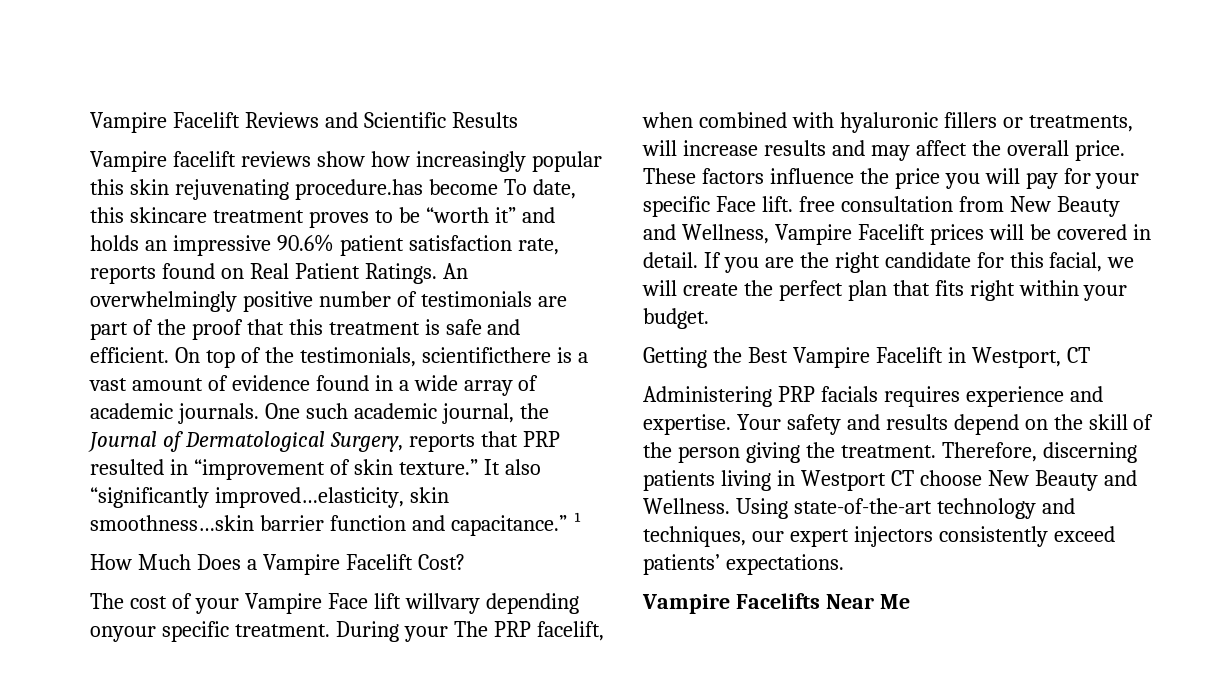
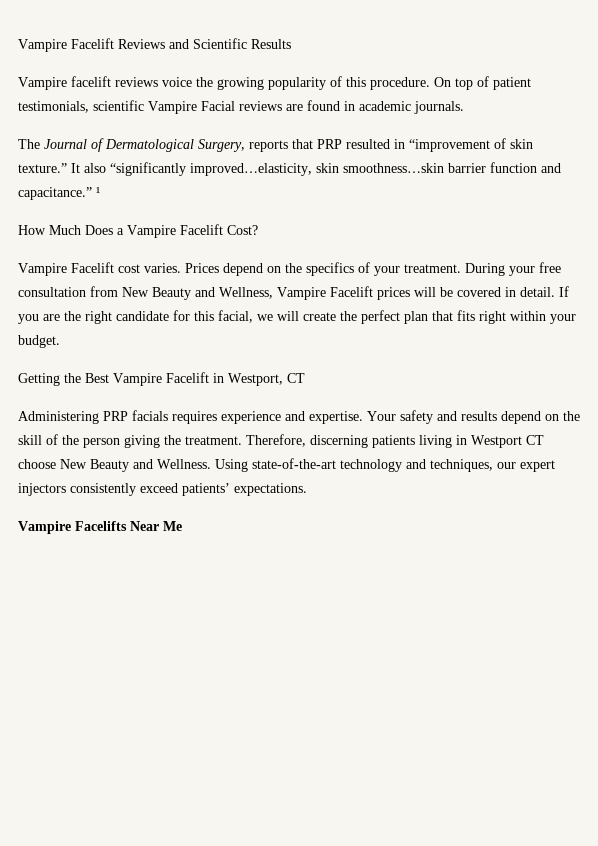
- Vampire facelift reviews show how increasingly popular this skin rejuvenating procedure.has become To date, this skincare treatment proves to be “worth it” and holds an impressive 90.6% patient satisfaction rate, reports found on Real Patient Ratings. An overwhelmingly positive number of testimonials are part of the proof that this treatment is safe and efficient. On top of the testimonials, scientificthere is a vast amount of evidence found in a wide array of academic journals. One such academic journal, the Journal of Dermatological Surgery, reports that PRP resulted in “improvement of skin texture.”
+ Vampire facelift reviews voice the growing popularity of this procedure. On top of patient testimonials, scientific Vampire Facial reviews are found in academic journals.
+ The Journal of Dermatological Surgery, reports that PRP resulted in “improvement of skin texture.”
- The cost of your Vampire Face lift willvary depending onyour specific treatment. During your The PRP facelift, when combined with hyaluronic fillers or treatments, will increase results and may affect the overall price. These factors influence the price you will pay for your specific Face lift. free consultation from New Beauty and Wellness, Vampire Facelift prices will be covered in detail.
+ Vampire Facelift cost varies. Prices depend on the specifics of your treatment. During your free consultation from New Beauty and Wellness, Vampire Facelift prices will be covered in detail.

